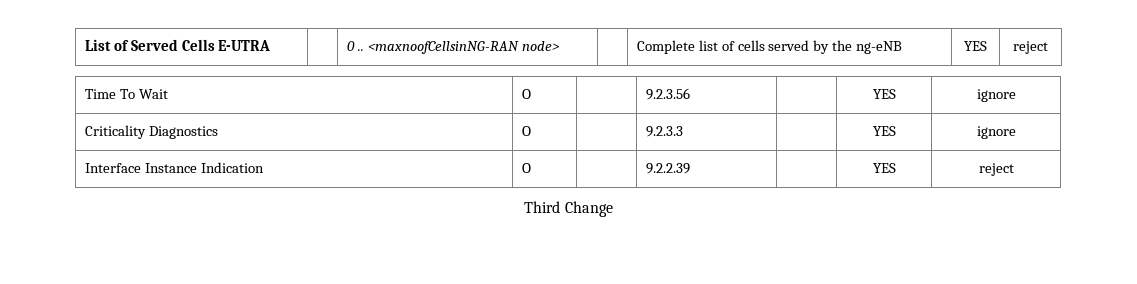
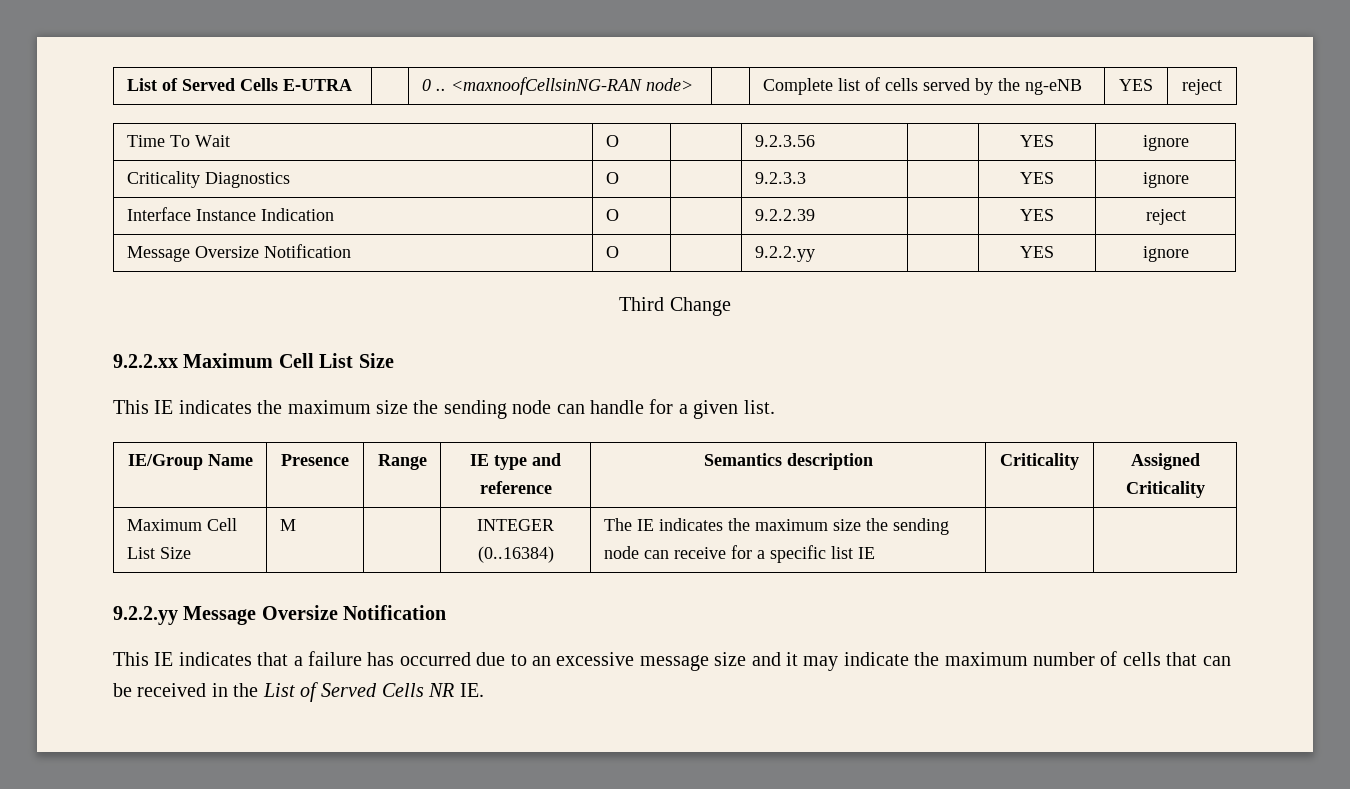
+ Message Oversize Notification | O | | 9.2.2.yy | | YES | ignore
  Third Change
+ 9.2.2.xx Maximum Cell List Size
+ This IE indicates the maximum size the sending node can handle for a given list.
+ IE/Group Name | Presence | Range | IE type and reference | Semantics description | Criticality | Assigned Criticality
+ Maximum Cell List Size | M | | INTEGER (0..16384) | The IE indicates the maximum size the sending node can receive for a specific list IE | |
+ 9.2.2.yy Message Oversize Notification
+ This IE indicates that a failure has occurred due to an excessive message size and it may indicate the maximum number of cells that can be received in the List of Served Cells NR IE.

